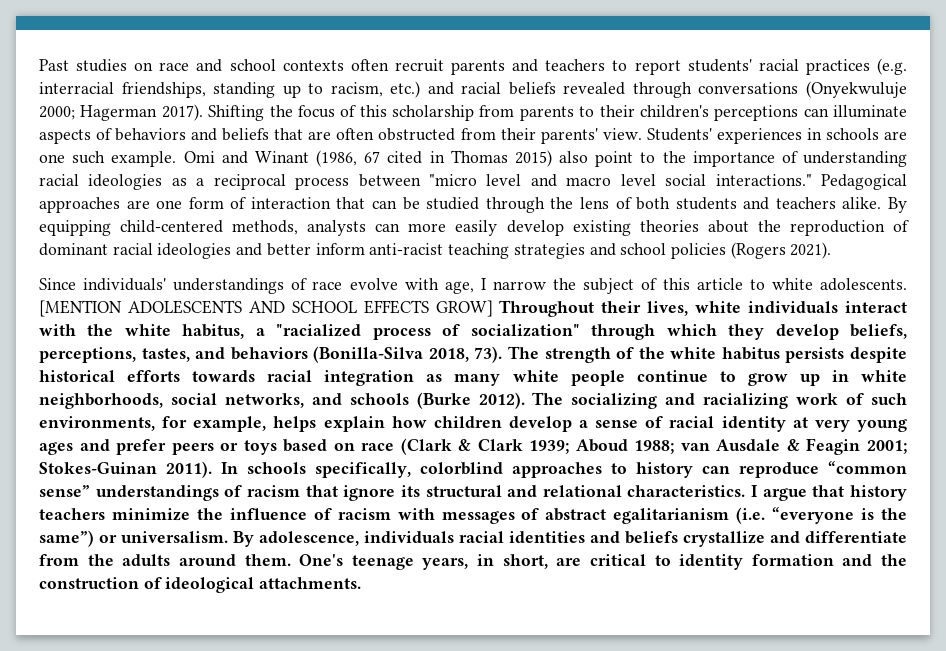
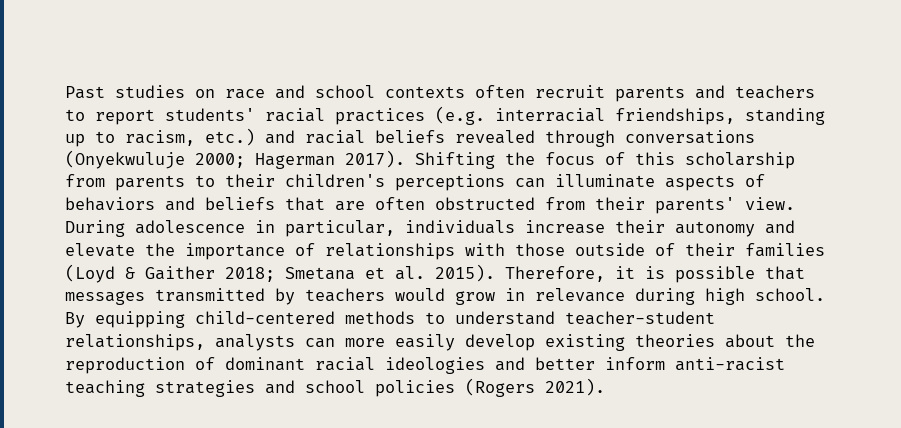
- Students' experiences in schools are one such example. Omi and Winant (1986, 67 cited in Thomas 2015) also point to the importance of understanding racial ideologies as a reciprocal process between "micro level and macro level social interactions." Pedagogical approaches are one form of interaction that can be studied through the lens of both students and teachers alike. By equipping child-centered methods, analysts can more easily develop existing theories about the reproduction of dominant racial ideologies and better inform anti-racist teaching strategies and school policies (Rogers 2021).
+ During adolescence in particular, individuals increase their autonomy and elevate the importance of relationships with those outside of their families (Loyd & Gaither 2018; Smetana et al. 2015). Therefore, it is possible that messages transmitted by teachers would grow in relevance during high school. By equipping child-centered methods to understand teacher-student relationships, analysts can more easily develop existing theories about the reproduction of dominant racial ideologies and better inform anti-racist teaching strategies and school policies (Rogers 2021).
- Since individuals' understandings of race evolve with age, I narrow the subject of this article to white adolescents. [MENTION ADOLESCENTS AND SCHOOL EFFECTS GROW] Throughout their lives, white individuals interact with the white habitus, a "racialized process of socialization" through which they develop beliefs, perceptions, tastes, and behaviors (Bonilla-Silva 2018, 73). The strength of the white habitus persists despite historical efforts towards racial integration as many white people continue to grow up in white neighborhoods, social networks, and schools (Burke 2012). The socializing and racializing work of such environments, for example, helps explain how children develop a sense of racial identity at very young ages and prefer peers or toys based on race (Clark & Clark 1939; Aboud 1988; van Ausdale & Feagin 2001; Stokes-Guinan 2011). In schools specifically, colorblind approaches to history can reproduce “common sense” understandings of racism that ignore its structural and relational characteristics. I argue that history teachers minimize the influence of racism with messages of abstract egalitarianism (i.e. “everyone is the same”) or universalism. By adolescence, individuals racial identities and beliefs crystallize and differentiate from the adults around them. One's teenage years, in short, are critical to identity formation and the construction of ideological attachments.

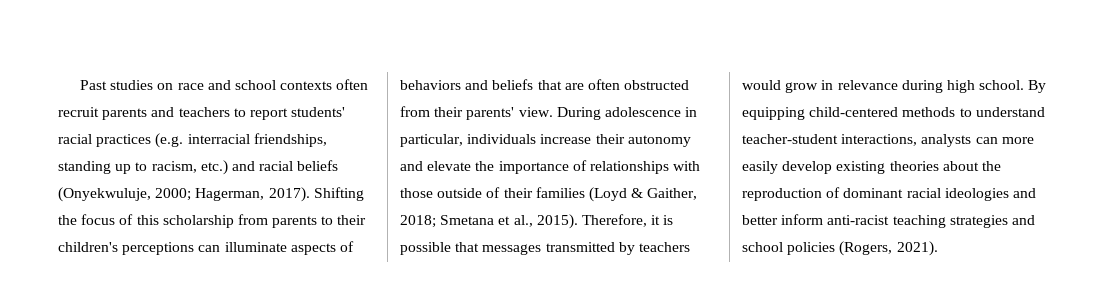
- Past studies on race and school contexts often recruit parents and teachers to report students' racial practices (e.g. interracial friendships, standing up to racism, etc.) and racial beliefs revealed through conversations (Onyekwuluje 2000; Hagerman 2017).
+ Past studies on race and school contexts often recruit parents and teachers to report students' racial practices (e.g. interracial friendships, standing up to racism, etc.) and racial beliefs (Onyekwuluje, 2000; Hagerman, 2017).
- During adolescence in particular, individuals increase their autonomy and elevate the importance of relationships with those outside of their families (Loyd & Gaither 2018; Smetana et al. 2015).
+ During adolescence in particular, individuals increase their autonomy and elevate the importance of relationships with those outside of their families (Loyd & Gaither, 2018; Smetana et al., 2015).
- By equipping child-centered methods to understand teacher-student relationships, analysts can more easily develop existing theories about the reproduction of dominant racial ideologies and better inform anti-racist teaching strategies and school policies (Rogers 2021).
+ By equipping child-centered methods to understand teacher-student interactions, analysts can more easily develop existing theories about the reproduction of dominant racial ideologies and better inform anti-racist teaching strategies and school policies (Rogers, 2021).

